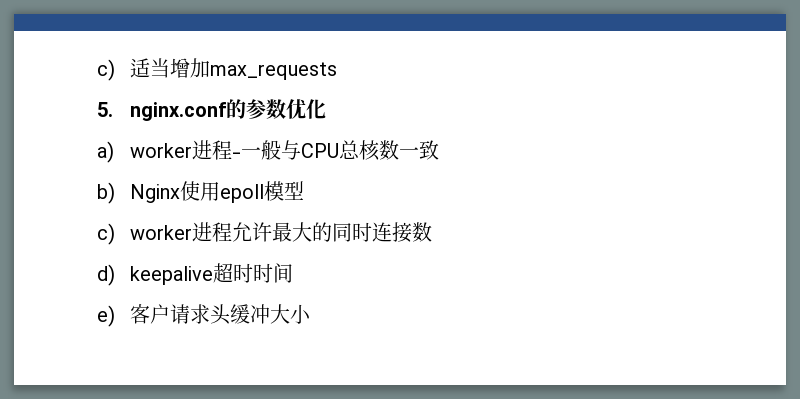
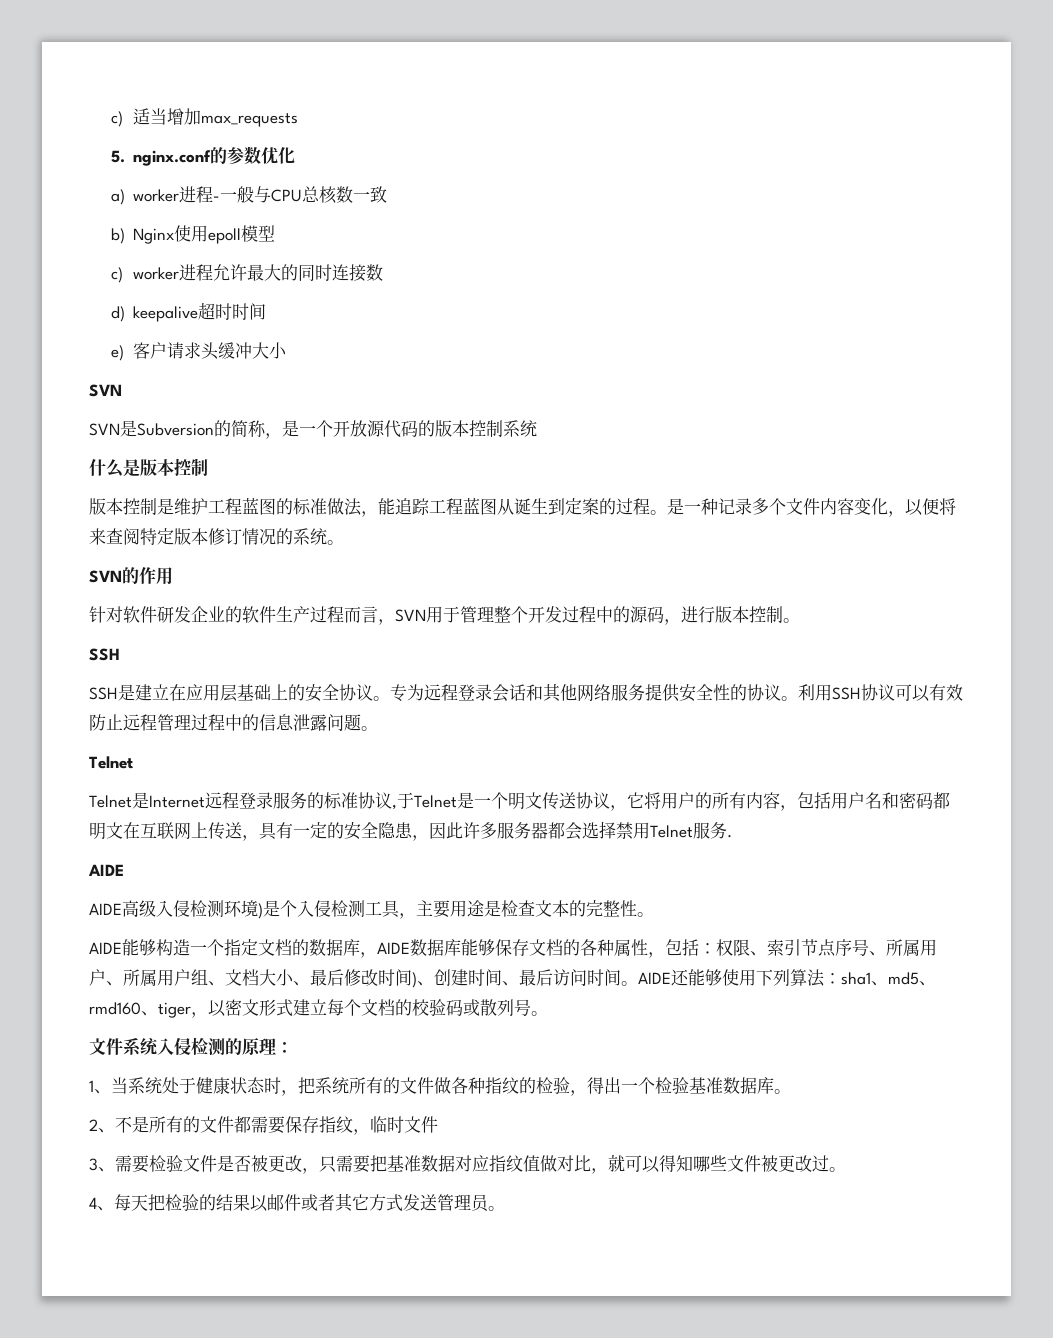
  e)客户请求头缓冲大小
+ SVN
+ SVN是Subversion的简称，是一个开放源代码的版本控制系统
+ 什么是版本控制
+ 版本控制是维护工程蓝图的标准做法，能追踪工程蓝图从诞生到定案的过程。是一种记录多个文件内容变化，以便将来查阅特定版本修订情况的系统。
+ SVN的作用
+ 针对软件研发企业的软件生产过程而言，SVN用于管理整个开发过程中的源码，进行版本控制。
+ SSH
+ SSH是建立在应用层基础上的安全协议。专为远程登录会话和其他网络服务提供安全性的协议。利用SSH协议可以有效防止远程管理过程中的信息泄露问题。
+ Telnet
+ Telnet是Internet远程登录服务的标准协议,于Telnet是一个明文传送协议，它将用户的所有内容，包括用户名和密码都明文在互联网上传送，具有一定的安全隐患，因此许多服务器都会选择禁用Telnet服务.
+ AIDE
+ AIDE高级入侵检测环境)是个入侵检测工具，主要用途是检查文本的完整性。
+ AIDE能够构造一个指定文档的数据库，AIDE数据库能够保存文档的各种属性，包括：权限、索引节点序号、所属用户、所属用户组、文档大小、最后修改时间)、创建时间、最后访问时间。AIDE还能够使用下列算法：sha1、md5、rmd160、tiger，以密文形式建立每个文档的校验码或散列号。
+ 文件系统入侵检测的原理：
+ 1、当系统处于健康状态时，把系统所有的文件做各种指纹的检验，得出一个检验基准数据库。
+ 2、不是所有的文件都需要保存指纹，临时文件
+ 3、需要检验文件是否被更改，只需要把基准数据对应指纹值做对比，就可以得知哪些文件被更改过。
+ 4、每天把检验的结果以邮件或者其它方式发送管理员。

